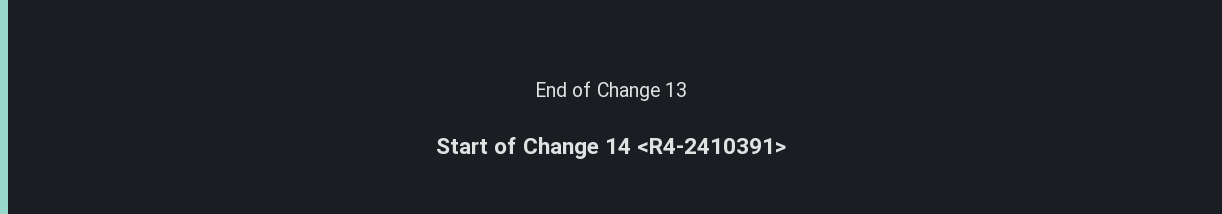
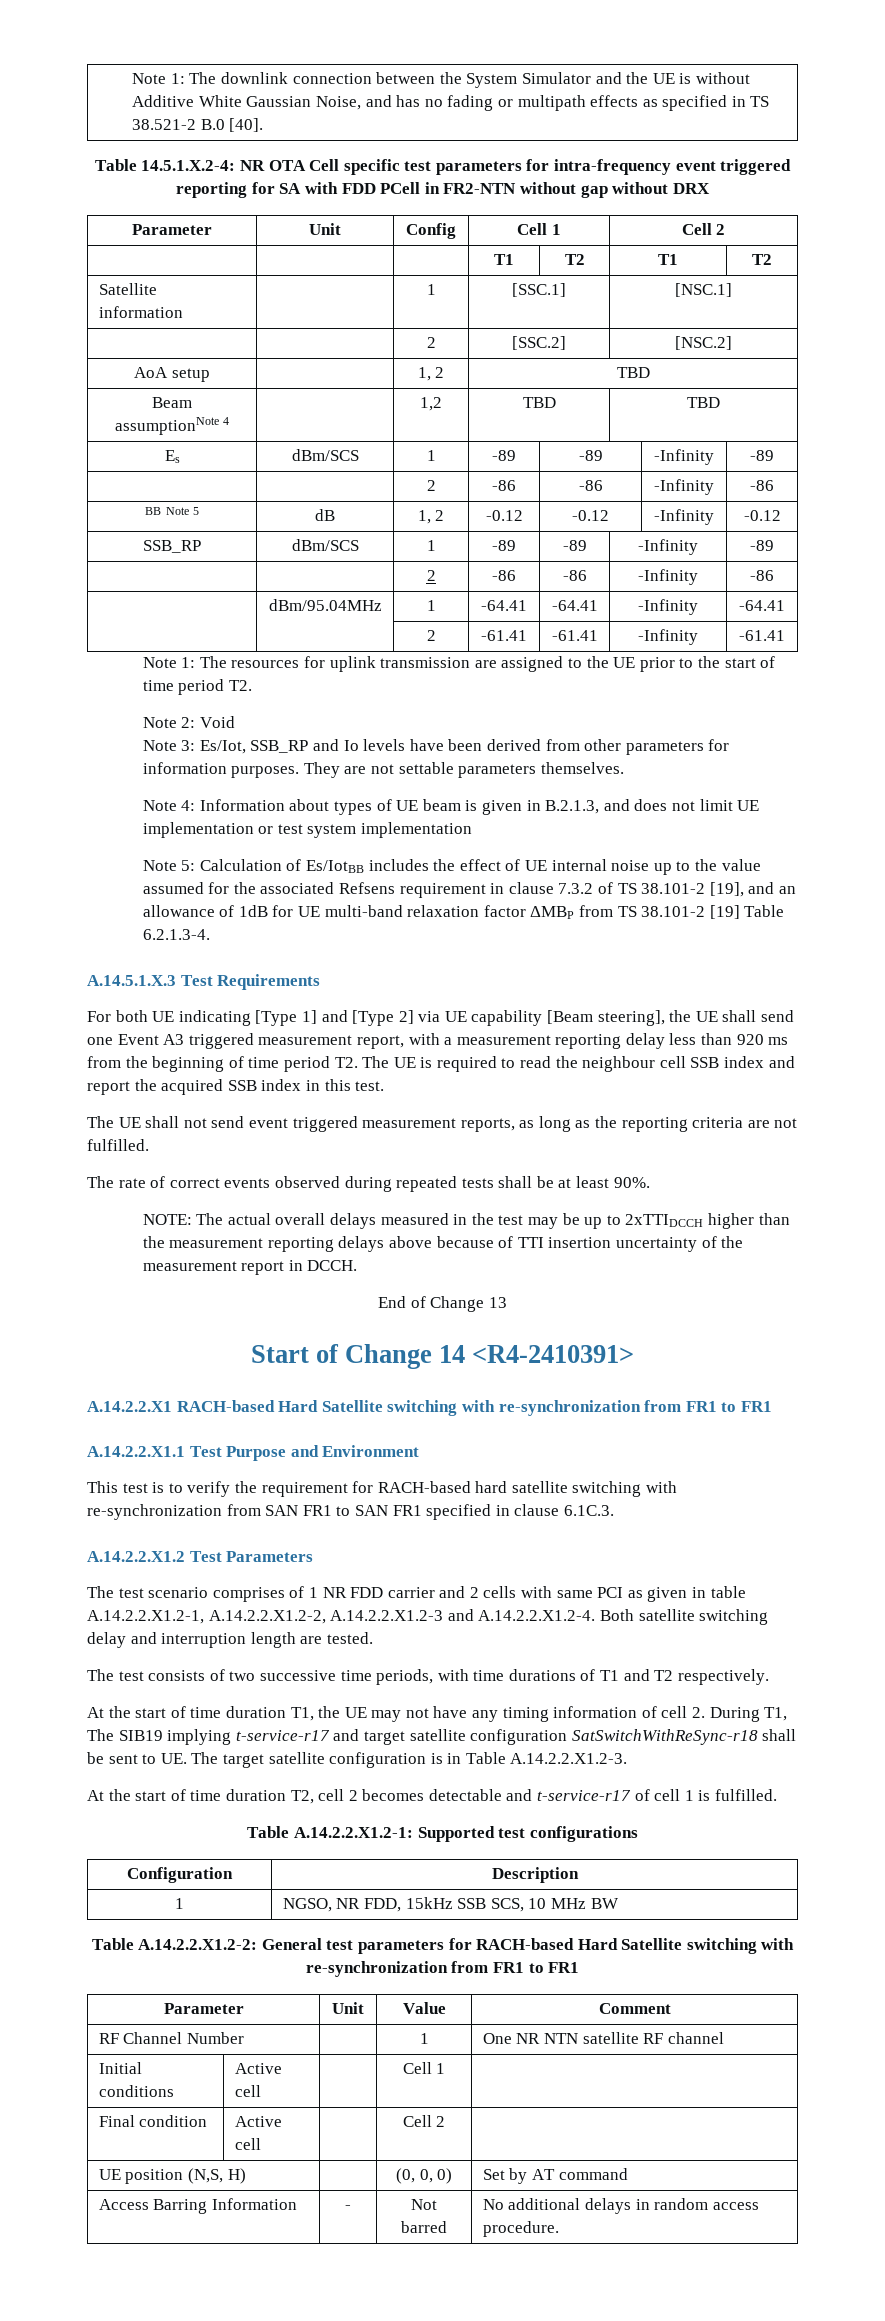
+ Note 1: The downlink connection between the System Simulator and the UE is without Additive White Gaussian Noise, and has no fading or multipath effects as specified in TS 38.521-2 B.0 [40].
+ Table 14.5.1.X.2-4: NR OTA Cell specific test parameters for intra-frequency event triggered reporting for SA with FDD PCell in FR2-NTN without gap without DRX
+ Parameter | Unit | Config | Cell 1 | Cell 2
+ | | | T1 | T2 | T1 | T2
+ Satellite information | | 1 | [SSC.1] | [NSC.1]
+ | | 2 | [SSC.2] | [NSC.2]
+ AoA setup | | 1, 2 | TBD
+ Beam assumptionNote 4 | | 1,2 | TBD | TBD
+ Es | dBm/SCS | 1 | -89 | -89 | -Infinity | -89
+ | | 2 | -86 | -86 | -Infinity | -86
+ BB Note 5 | dB | 1, 2 | -0.12 | -0.12 | -Infinity | -0.12
+ SSB_RP | dBm/SCS | 1 | -89 | -89 | -Infinity | -89
+ | | 2 | -86 | -86 | -Infinity | -86
+ | dBm/95.04MHz | 1 | -64.41 | -64.41 | -Infinity | -64.41
+ | | 2 | -61.41 | -61.41 | -Infinity | -61.41
+ Note 1: The resources for uplink transmission are assigned to the UE prior to the start of time period T2.
+ Note 2: Void
+ Note 3: Es/Iot, SSB_RP and Io levels have been derived from other parameters for information purposes. They are not settable parameters themselves.
+ Note 4: Information about types of UE beam is given in B.2.1.3, and does not limit UE implementation or test system implementation
+ Note 5: Calculation of Es/IotBB includes the effect of UE internal noise up to the value assumed for the associated Refsens requirement in clause 7.3.2 of TS 38.101-2 [19], and an allowance of 1dB for UE multi-band relaxation factor ΔMBP from TS 38.101-2 [19] Table 6.2.1.3-4.
+ A.14.5.1.X.3 Test Requirements
+ For both UE indicating [Type 1] and [Type 2] via UE capability [Beam steering], the UE shall send one Event A3 triggered measurement report, with a measurement reporting delay less than 920 ms from the beginning of time period T2. The UE is required to read the neighbour cell SSB index and report the acquired SSB index in this test.
+ The UE shall not send event triggered measurement reports, as long as the reporting criteria are not fulfilled.
+ The rate of correct events observed during repeated tests shall be at least 90%.
+ NOTE: The actual overall delays measured in the test may be up to 2xTTIDCCH higher than the measurement reporting delays above because of TTI insertion uncertainty of the measurement report in DCCH.
+ A.14.2.2.X1 RACH-based Hard Satellite switching with re-synchronization from FR1 to FR1
+ A.14.2.2.X1.1 Test Purpose and Environment
+ This test is to verify the requirement for RACH-based hard satellite switching with re-synchronization from SAN FR1 to SAN FR1 specified in clause 6.1C.3.
+ A.14.2.2.X1.2 Test Parameters
+ The test scenario comprises of 1 NR FDD carrier and 2 cells with same PCI as given in table A.14.2.2.X1.2-1, A.14.2.2.X1.2-2, A.14.2.2.X1.2-3 and A.14.2.2.X1.2-4. Both satellite switching delay and interruption length are tested.
+ The test consists of two successive time periods, with time durations of T1 and T2 respectively.
+ At the start of time duration T1, the UE may not have any timing information of cell 2. During T1, The SIB19 implying t-service-r17 and target satellite configuration SatSwitchWithReSync-r18 shall be sent to UE. The target satellite configuration is in Table A.14.2.2.X1.2-3.
+ At the start of time duration T2, cell 2 becomes detectable and t-service-r17 of cell 1 is fulfilled.
+ Table A.14.2.2.X1.2-1: Supported test configurations
+ Configuration | Description
+ 1 | NGSO, NR FDD, 15kHz SSB SCS, 10 MHz BW
+ Table A.14.2.2.X1.2-2: General test parameters for RACH-based Hard Satellite switching with re-synchronization from FR1 to FR1
+ Parameter | Unit | Value | Comment
+ RF Channel Number | | 1 | One NR NTN satellite RF channel
+ Initial conditions | Active cell | | Cell 1 |
+ Final condition | Active cell | | Cell 2 |
+ UE position (N,S, H) | | (0, 0, 0) | Set by AT command
+ Access Barring Information | - | Not barred | No additional delays in random access procedure.

